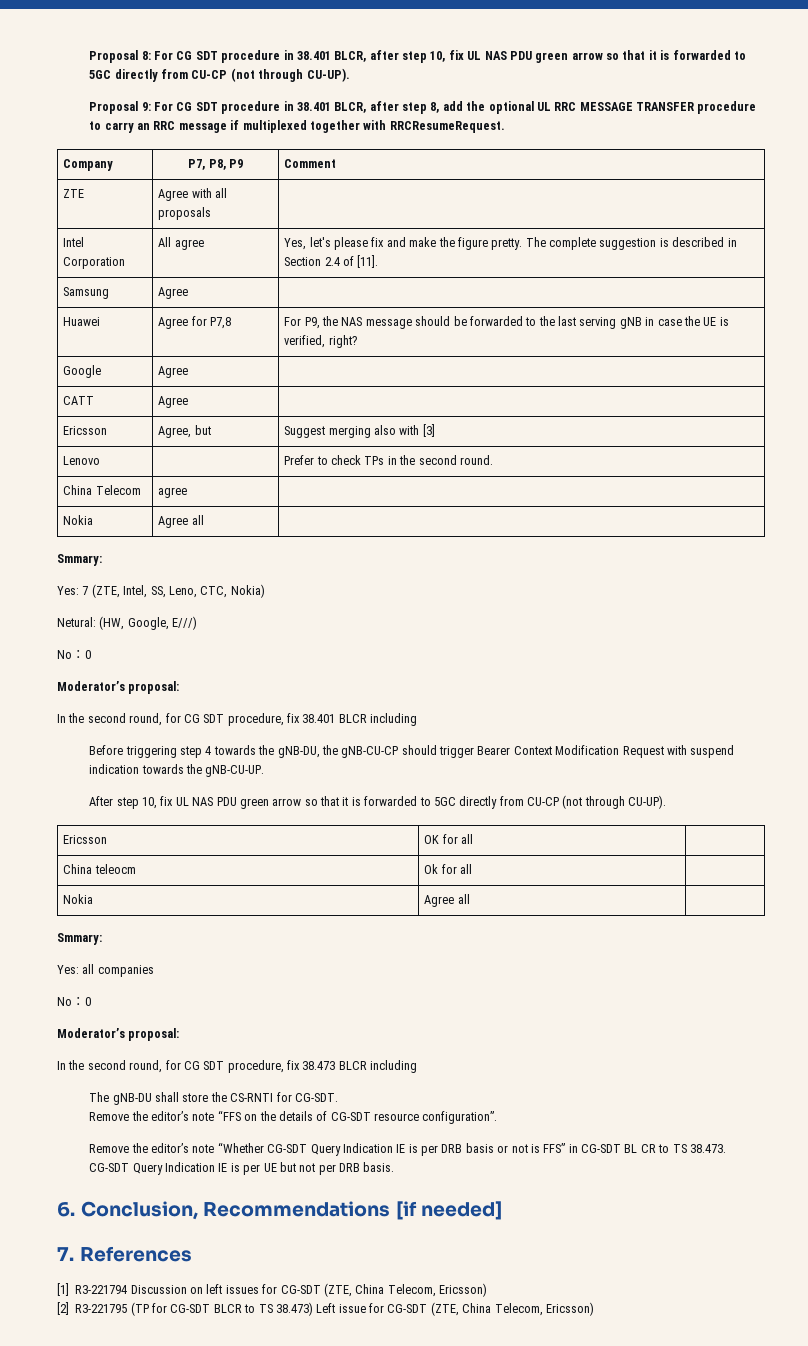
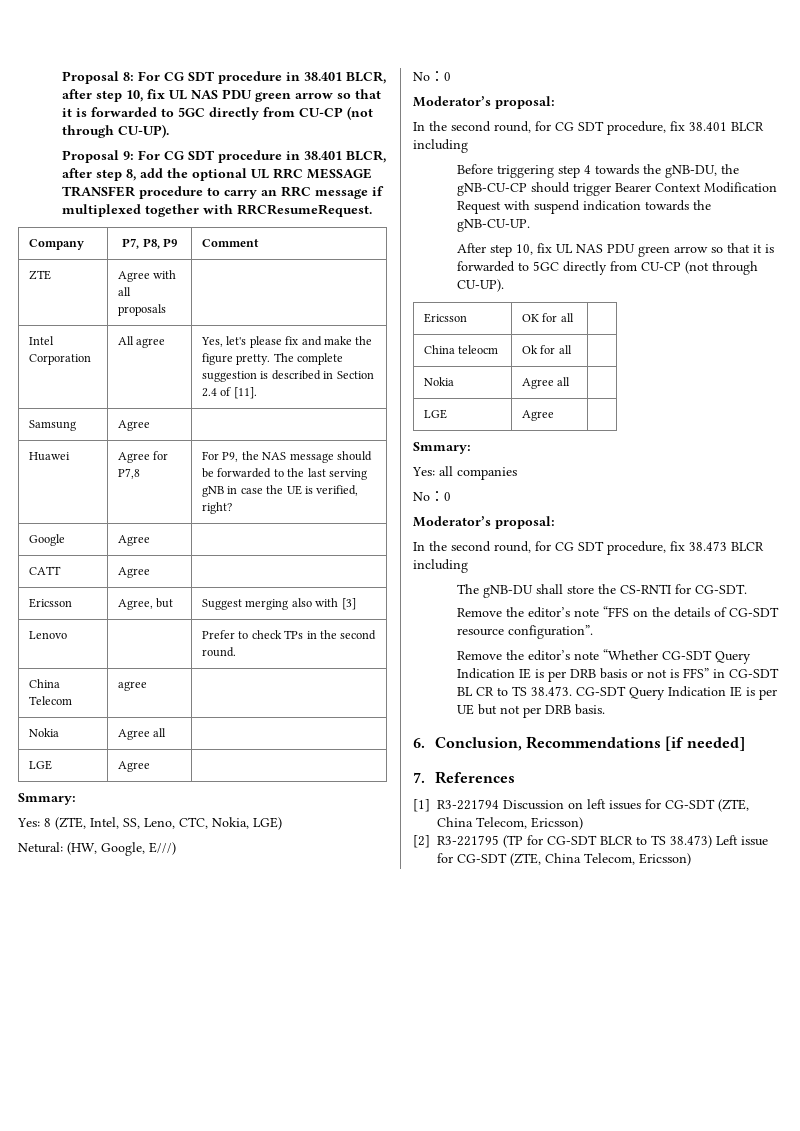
  China Telecom | agree |
  Nokia | Agree all |
+ LGE | Agree |
  Smmary:
- Yes: 7 (ZTE, Intel, SS, Leno, CTC, Nokia)
+ Yes: 8 (ZTE, Intel, SS, Leno, CTC, Nokia, LGE)
  China teleocm | Ok for all |
  Nokia | Agree all |
+ LGE | Agree |

